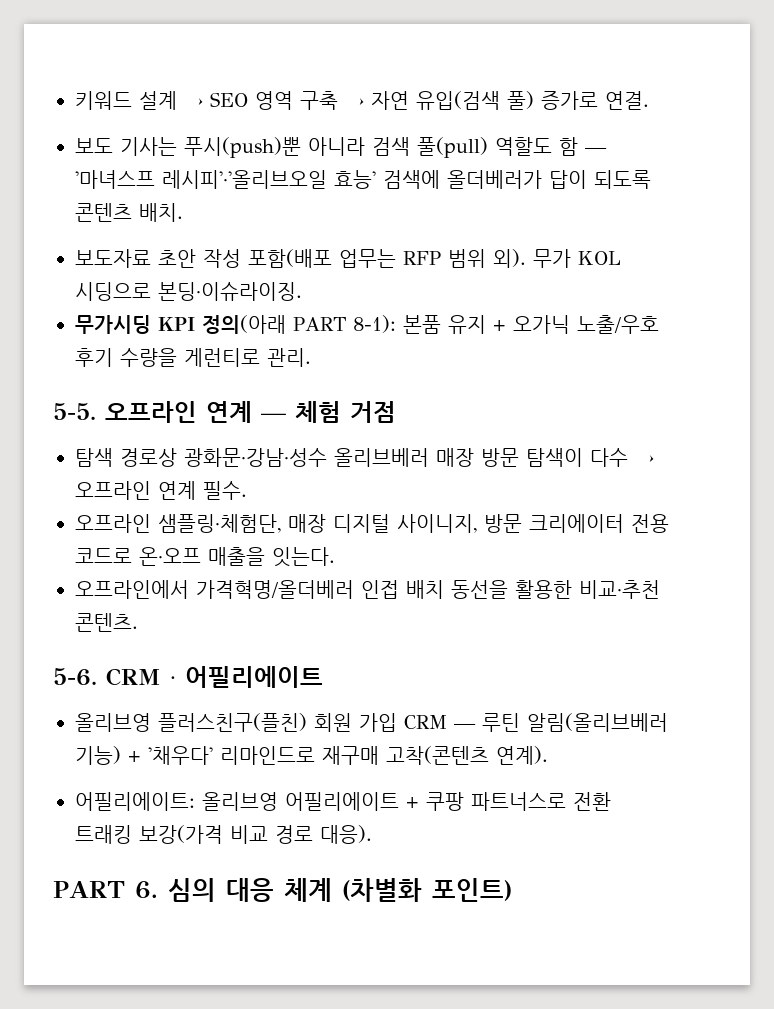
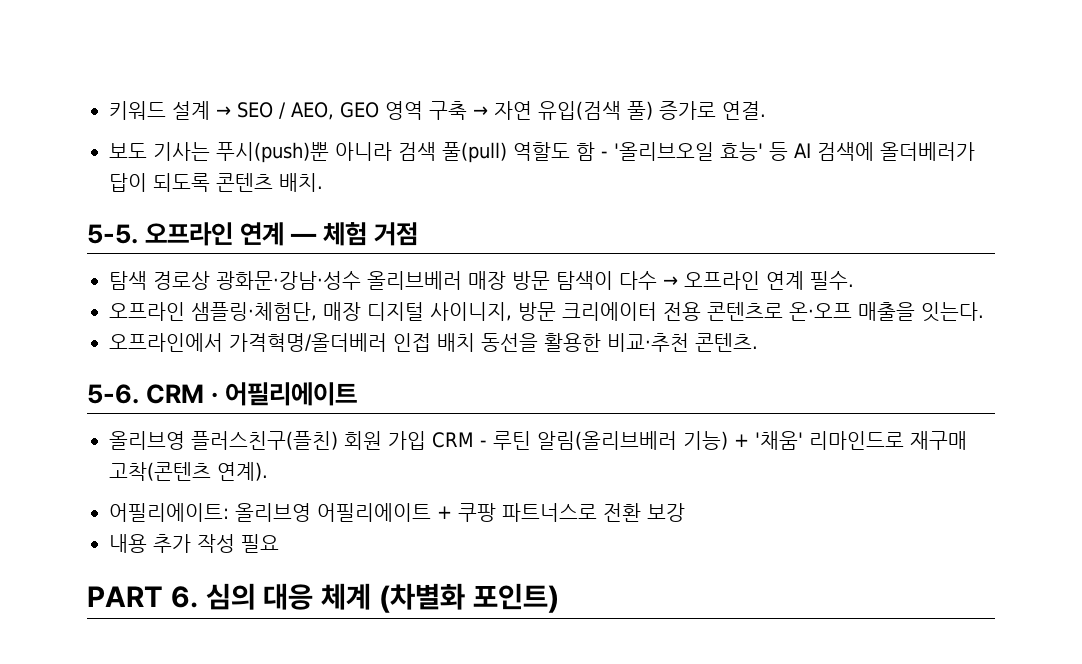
- 키워드 설계 → SEO 영역 구축 → 자연 유입(검색 풀) 증가로 연결.
+ 키워드 설계 → SEO / AEO, GEO 영역 구축 → 자연 유입(검색 풀) 증가로 연결.
- 보도 기사는 푸시(push)뿐 아니라 검색 풀(pull) 역할도 함 — '마녀스프 레시피'·'올리브오일 효능' 검색에 올더베러가 답이 되도록 콘텐츠 배치.
+ 보도 기사는 푸시(push)뿐 아니라 검색 풀(pull) 역할도 함 - '올리브오일 효능' 등 AI 검색에 올더베러가 답이 되도록 콘텐츠 배치.
- 보도자료 초안 작성 포함(배포 업무는 RFP 범위 외). 무가 KOL 시딩으로 본딩·이슈라이징.
- 무가시딩 KPI 정의(아래 PART 8-1): 본품 유지 + 오가닉 노출/우호 후기 수량을 게런티로 관리.
- 오프라인 샘플링·체험단, 매장 디지털 사이니지, 방문 크리에이터 전용 코드로 온·오프 매출을 잇는다.
+ 오프라인 샘플링·체험단, 매장 디지털 사이니지, 방문 크리에이터 전용 콘텐츠로 온·오프 매출을 잇는다.
- 올리브영 플러스친구(플친) 회원 가입 CRM — 루틴 알림(올리브베러 기능) + '채우다' 리마인드로 재구매 고착(콘텐츠 연계).
+ 올리브영 플러스친구(플친) 회원 가입 CRM - 루틴 알림(올리브베러 기능) + '채움' 리마인드로 재구매 고착(콘텐츠 연계).
- 어필리에이트: 올리브영 어필리에이트 + 쿠팡 파트너스로 전환 트래킹 보강(가격 비교 경로 대응).
+ 어필리에이트: 올리브영 어필리에이트 + 쿠팡 파트너스로 전환 보강
+ 내용 추가 작성 필요

